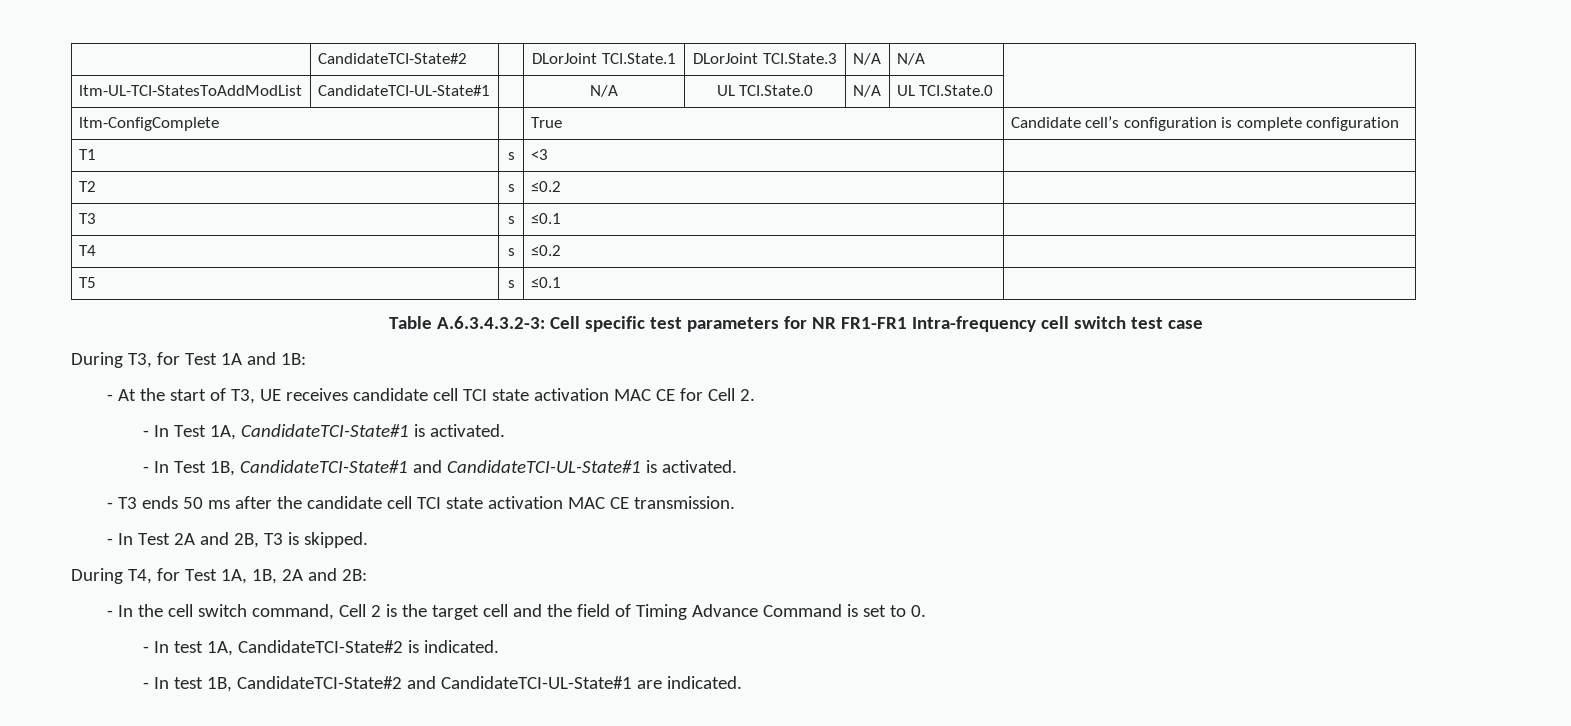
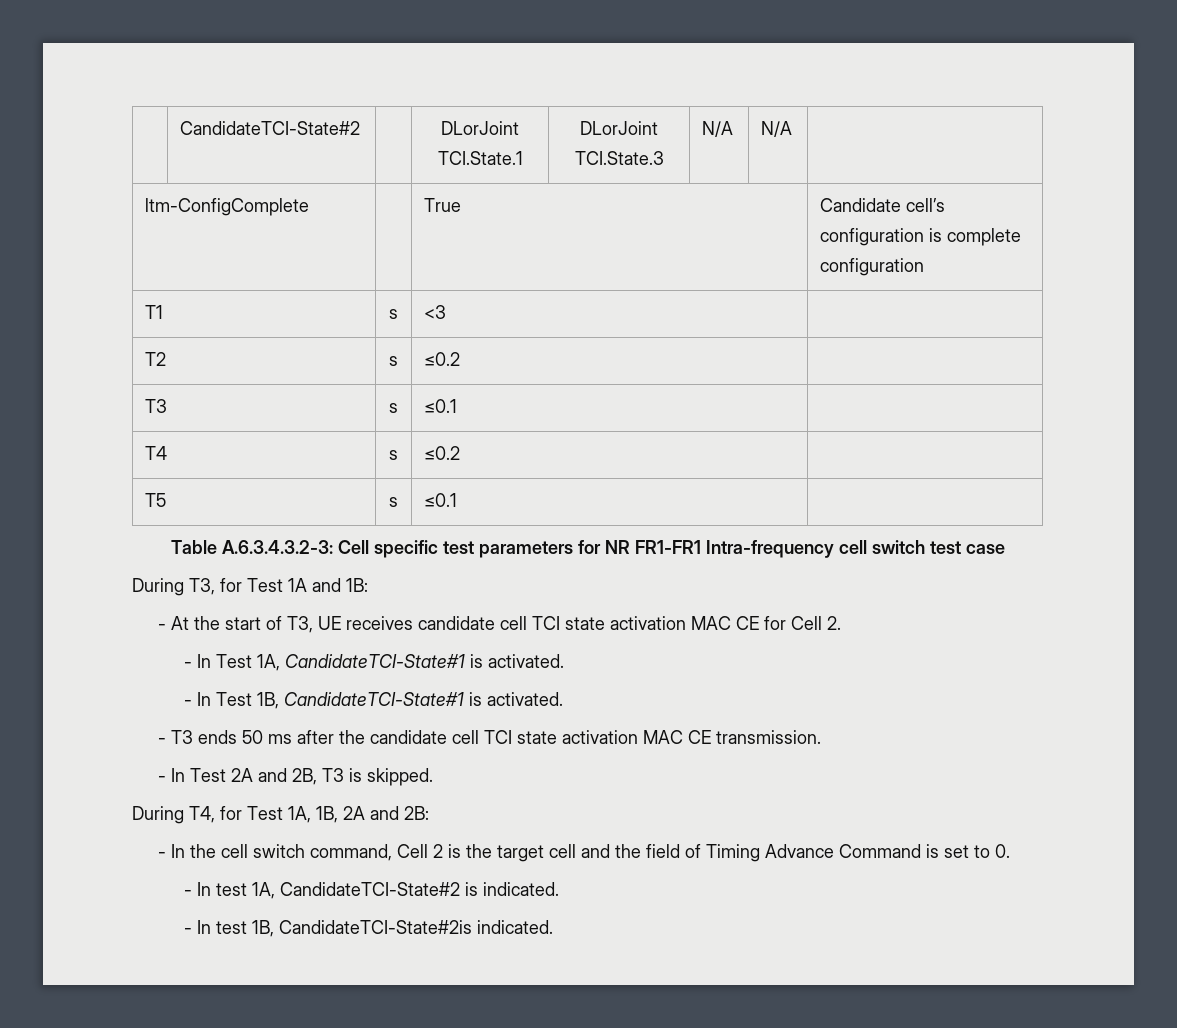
- ltm-UL-TCI-StatesToAddModList | CandidateTCI-UL-State#1 | | N/A | UL TCI.State.0 | N/A | UL TCI.State.0 |
- - In Test 1B, CandidateTCI-State#1 and CandidateTCI-UL-State#1 is activated.
+ - In Test 1B, CandidateTCI-State#1 is activated.
- - In test 1B, CandidateTCI-State#2 and CandidateTCI-UL-State#1 are indicated.
+ - In test 1B, CandidateTCI-State#2is indicated.

